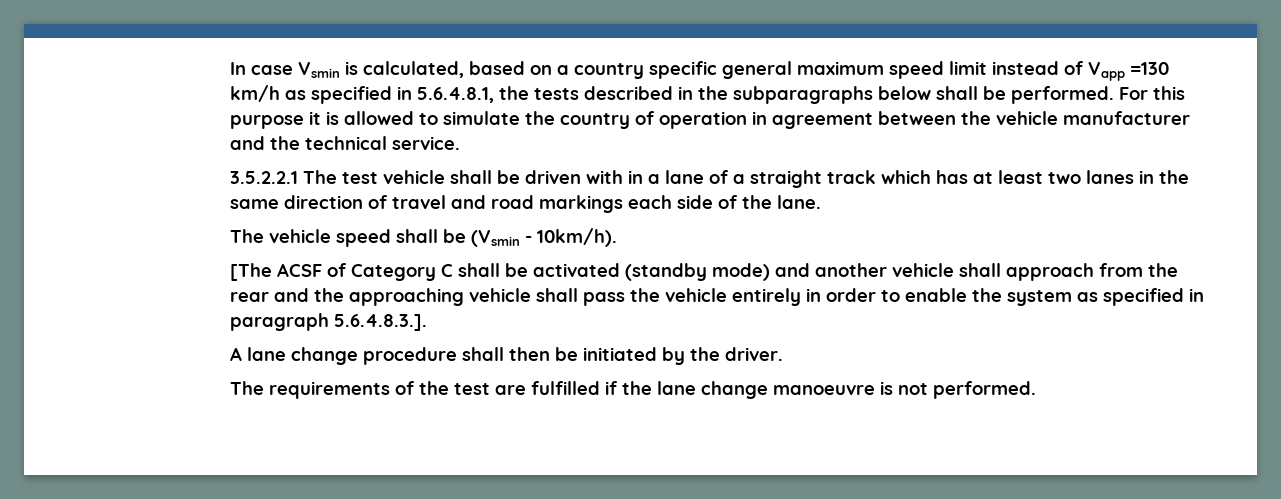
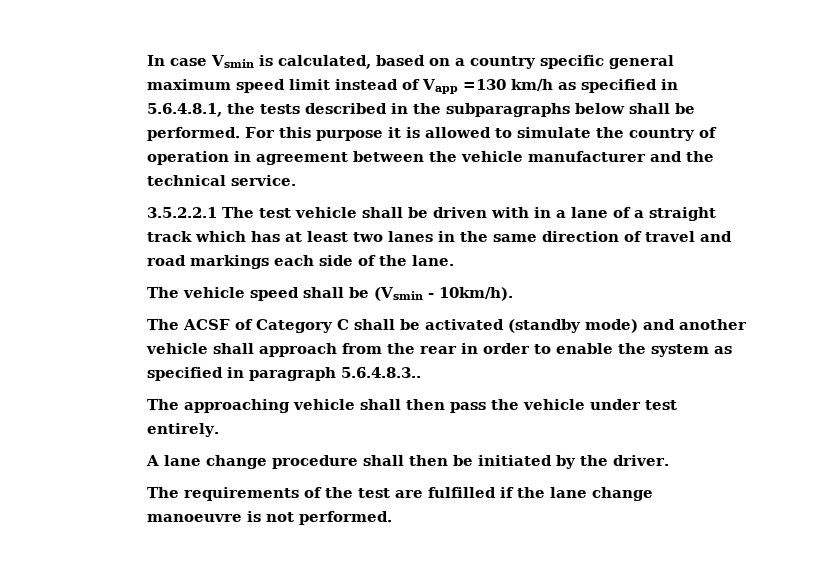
- [The ACSF of Category C shall be activated (standby mode) and another vehicle shall approach from the rear and the approaching vehicle shall pass the vehicle entirely in order to enable the system as specified in paragraph 5.6.4.8.3.].
+ The ACSF of Category C shall be activated (standby mode) and another vehicle shall approach from the rear in order to enable the system as specified in paragraph 5.6.4.8.3..
+ The approaching vehicle shall then pass the vehicle under test entirely.

